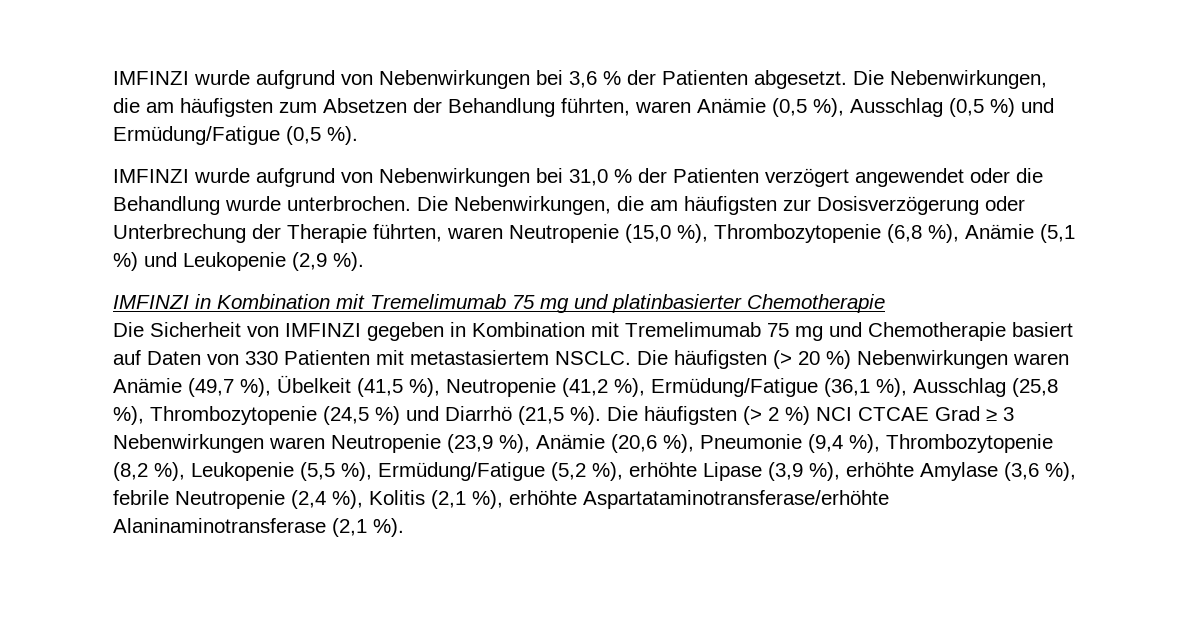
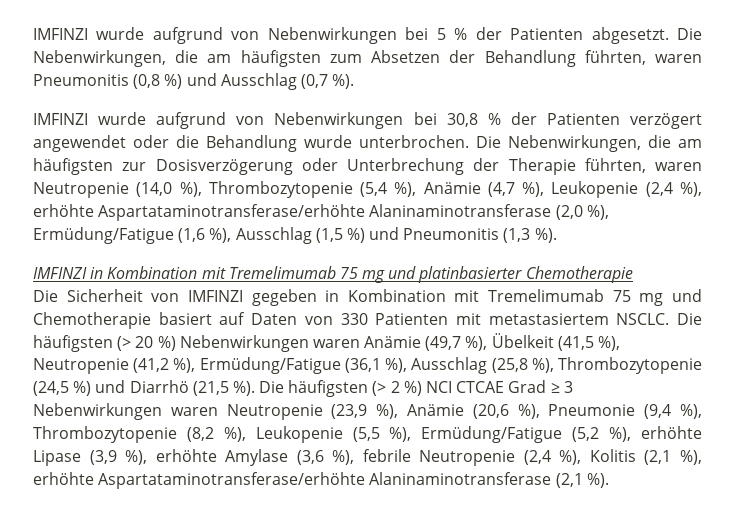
- IMFINZI wurde aufgrund von Nebenwirkungen bei 3,6 % der Patienten abgesetzt.
+ IMFINZI wurde aufgrund von Nebenwirkungen bei 5 % der Patienten abgesetzt.
- Die Nebenwirkungen, die am häufigsten zum Absetzen der Behandlung führten, waren Anämie (0,5 %), Ausschlag (0,5 %) und Ermüdung/Fatigue (0,5 %).
+ Die Nebenwirkungen, die am häufigsten zum Absetzen der Behandlung führten, waren Pneumonitis (0,8 %) und Ausschlag (0,7 %).
- IMFINZI wurde aufgrund von Nebenwirkungen bei 31,0 % der Patienten verzögert angewendet oder die Behandlung wurde unterbrochen.
+ IMFINZI wurde aufgrund von Nebenwirkungen bei 30,8 % der Patienten verzögert angewendet oder die Behandlung wurde unterbrochen.
- Die Nebenwirkungen, die am häufigsten zur Dosisverzögerung oder Unterbrechung der Therapie führten, waren Neutropenie (15,0 %), Thrombozytopenie (6,8 %), Anämie (5,1 %) und Leukopenie (2,9 %).
+ Die Nebenwirkungen, die am häufigsten zur Dosisverzögerung oder Unterbrechung der Therapie führten, waren Neutropenie (14,0 %), Thrombozytopenie (5,4 %), Anämie (4,7 %), Leukopenie (2,4 %), erhöhte Aspartataminotransferase/erhöhte Alaninaminotransferase (2,0 %), Ermüdung/Fatigue (1,6 %), Ausschlag (1,5 %) und Pneumonitis (1,3 %).

